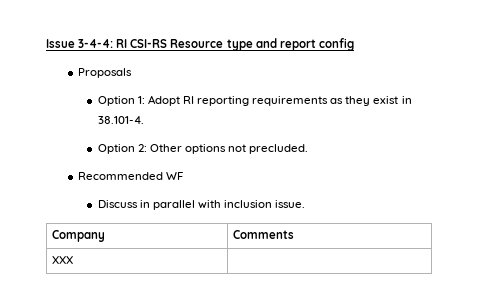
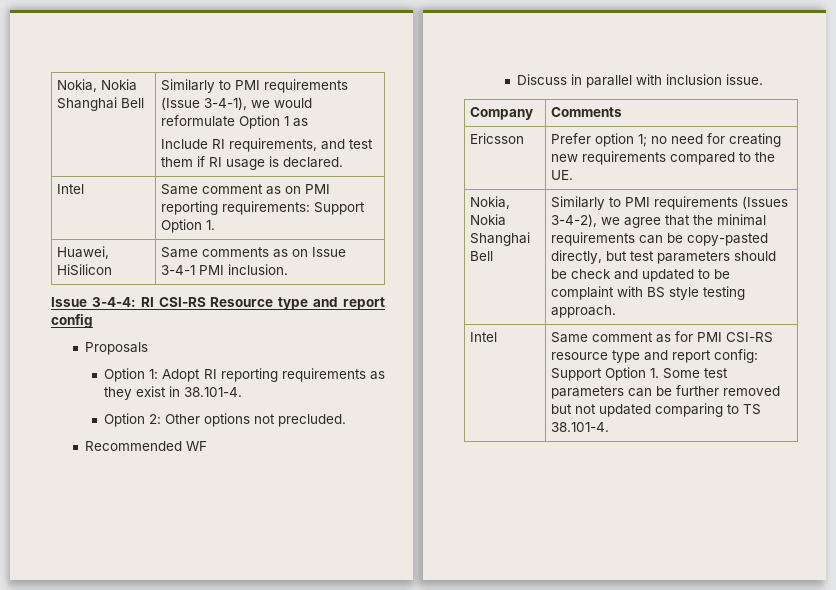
+ Nokia, Nokia Shanghai Bell | Similarly to PMI requirements (Issue 3-4-1), we would reformulate Option 1 as
+ Include RI requirements, and test them if RI usage is declared.
+ Intel | Same comment as on PMI reporting requirements: Support Option 1.
+ Huawei, HiSilicon | Same comments as on Issue 3-4-1 PMI inclusion.
- XXX |
+ Ericsson | Prefer option 1; no need for creating new requirements compared to the UE.
+ Nokia, Nokia Shanghai Bell | Similarly to PMI requirements (Issues 3-4-2), we agree that the minimal requirements can be copy-pasted directly, but test parameters should be check and updated to be complaint with BS style testing approach.
+ Intel | Same comment as for PMI CSI-RS resource type and report config: Support Option 1. Some test parameters can be further removed but not updated comparing to TS 38.101-4.

